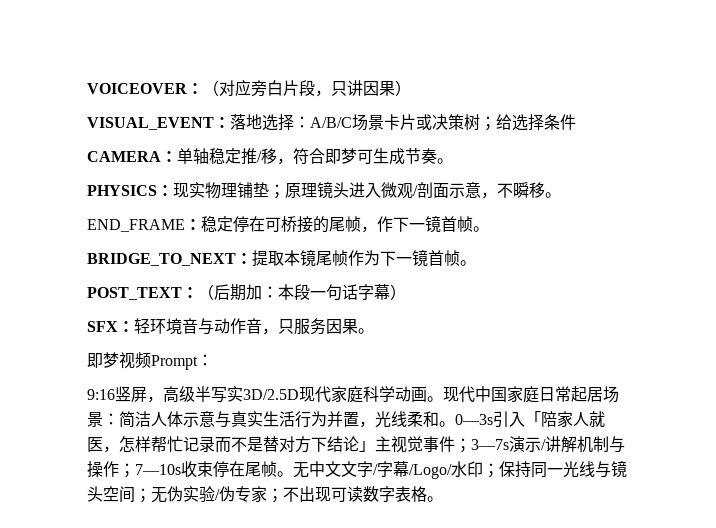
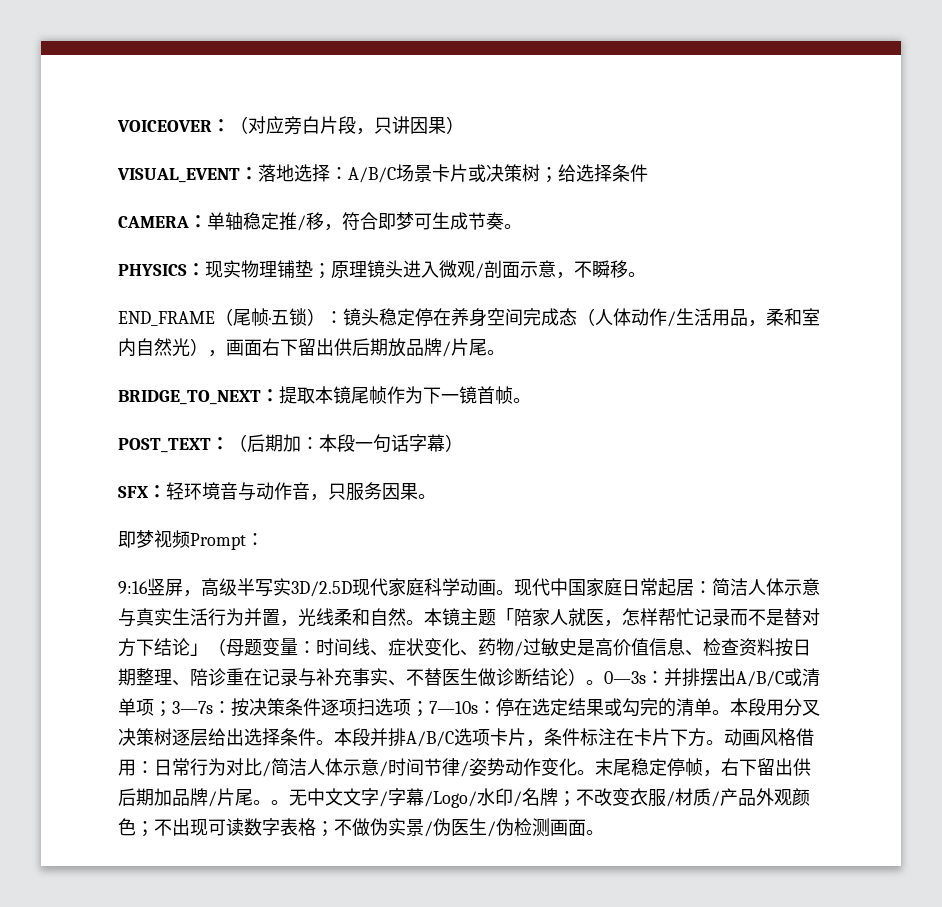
- END_FRAME：稳定停在可桥接的尾帧，作下一镜首帧。
+ END_FRAME（尾帧·五锁）：镜头稳定停在养身空间完成态（人体动作/生活用品，柔和室内自然光），画面右下留出供后期放品牌/片尾。
- 现代中国家庭日常起居场景：简洁人体示意与真实生活行为并置，光线柔和。0—3s引入「陪家人就医，怎样帮忙记录而不是替对方下结论」主视觉事件；3—7s演示/讲解机制与操作；7—10s收束停在尾帧。
+ 现代中国家庭日常起居：简洁人体示意与真实生活行为并置，光线柔和自然。本镜主题「陪家人就医，怎样帮忙记录而不是替对方下结论」（母题变量：时间线、症状变化、药物/过敏史是高价值信息、检查资料按日期整理、陪诊重在记录与补充事实、不替医生做诊断结论）。0—3s：并排摆出A/B/C或清单项；3—7s：按决策条件逐项扫选项；7—10s：停在选定结果或勾完的清单。本段用分叉决策树逐层给出选择条件。本段并排A/B/C选项卡片，条件标注在卡片下方。动画风格借用：日常行为对比/简洁人体示意/时间节律/姿势动作变化。末尾稳定停帧，右下留出供后期加品牌/片尾。。
- 无中文文字/字幕/Logo/水印；保持同一光线与镜头空间；无伪实验/伪专家；不出现可读数字表格。
+ 无中文文字/字幕/Logo/水印/名牌；不改变衣服/材质/产品外观颜色；不出现可读数字表格；不做伪实景/伪医生/伪检测画面。

